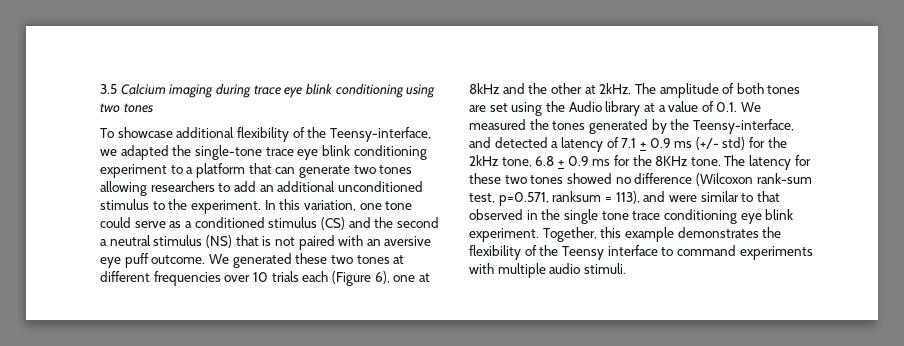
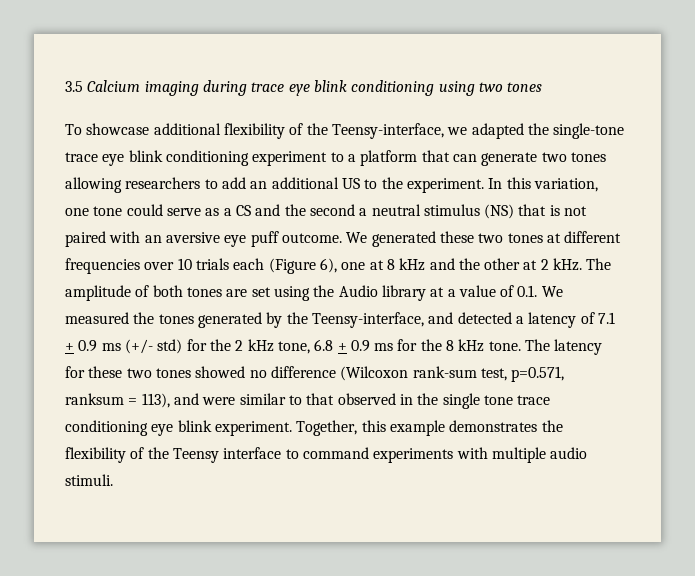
- To showcase additional flexibility of the Teensy-interface, we adapted the single-tone trace eye blink conditioning experiment to a platform that can generate two tones allowing researchers to add an additional unconditioned stimulus to the experiment.
+ To showcase additional flexibility of the Teensy-interface, we adapted the single-tone trace eye blink conditioning experiment to a platform that can generate two tones allowing researchers to add an additional US to the experiment.
- In this variation, one tone could serve as a conditioned stimulus (CS) and the second a neutral stimulus (NS) that is not paired with an aversive eye puff outcome.
+ In this variation, one tone could serve as a CS and the second a neutral stimulus (NS) that is not paired with an aversive eye puff outcome.
- We generated these two tones at different frequencies over 10 trials each (Figure 6), one at 8kHz and the other at 2kHz.
+ We generated these two tones at different frequencies over 10 trials each (Figure 6), one at 8 kHz and the other at 2 kHz.
- The amplitude of both tones are set using the Audio library at a value of 0.1. We measured the tones generated by the Teensy-interface, and detected a latency of 7.1 + 0.9 ms (+/- std) for the 2kHz tone, 6.8 + 0.9 ms for the 8KHz tone.
+ The amplitude of both tones are set using the Audio library at a value of 0.1. We measured the tones generated by the Teensy-interface, and detected a latency of 7.1 + 0.9 ms (+/- std) for the 2 kHz tone, 6.8 + 0.9 ms for the 8 kHz tone.

